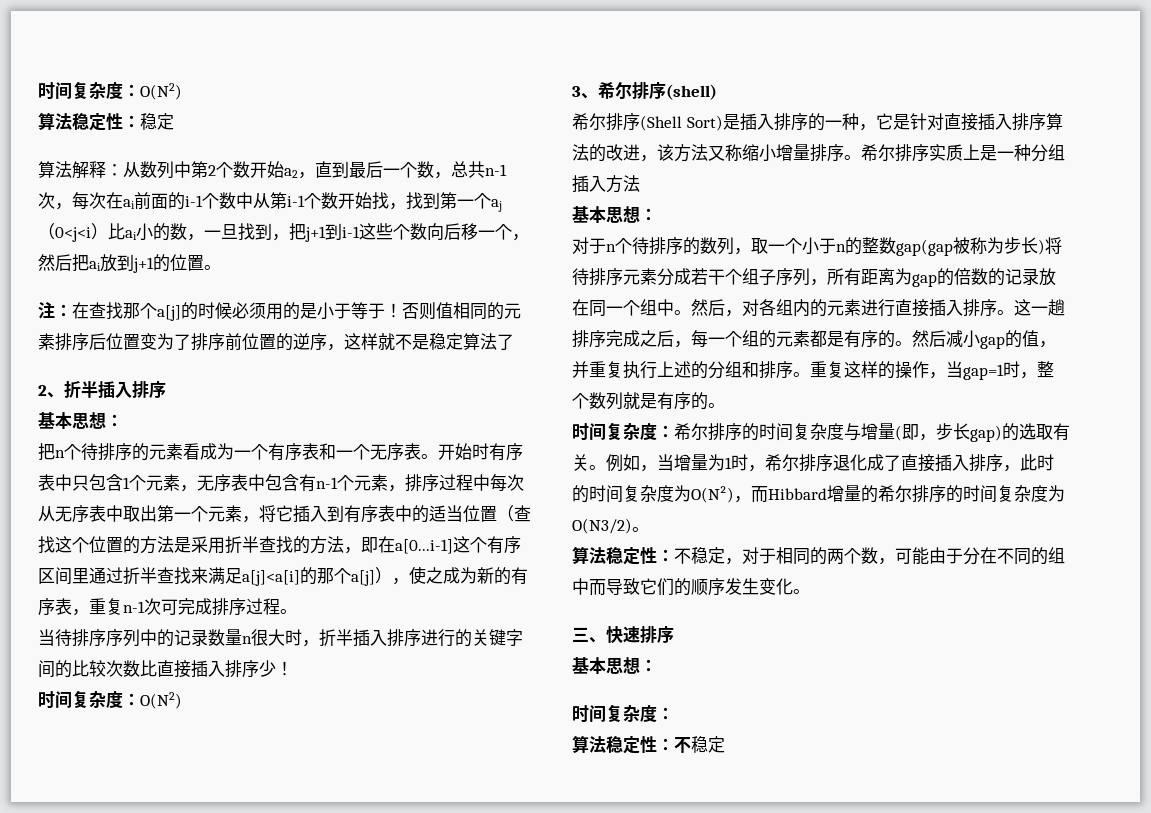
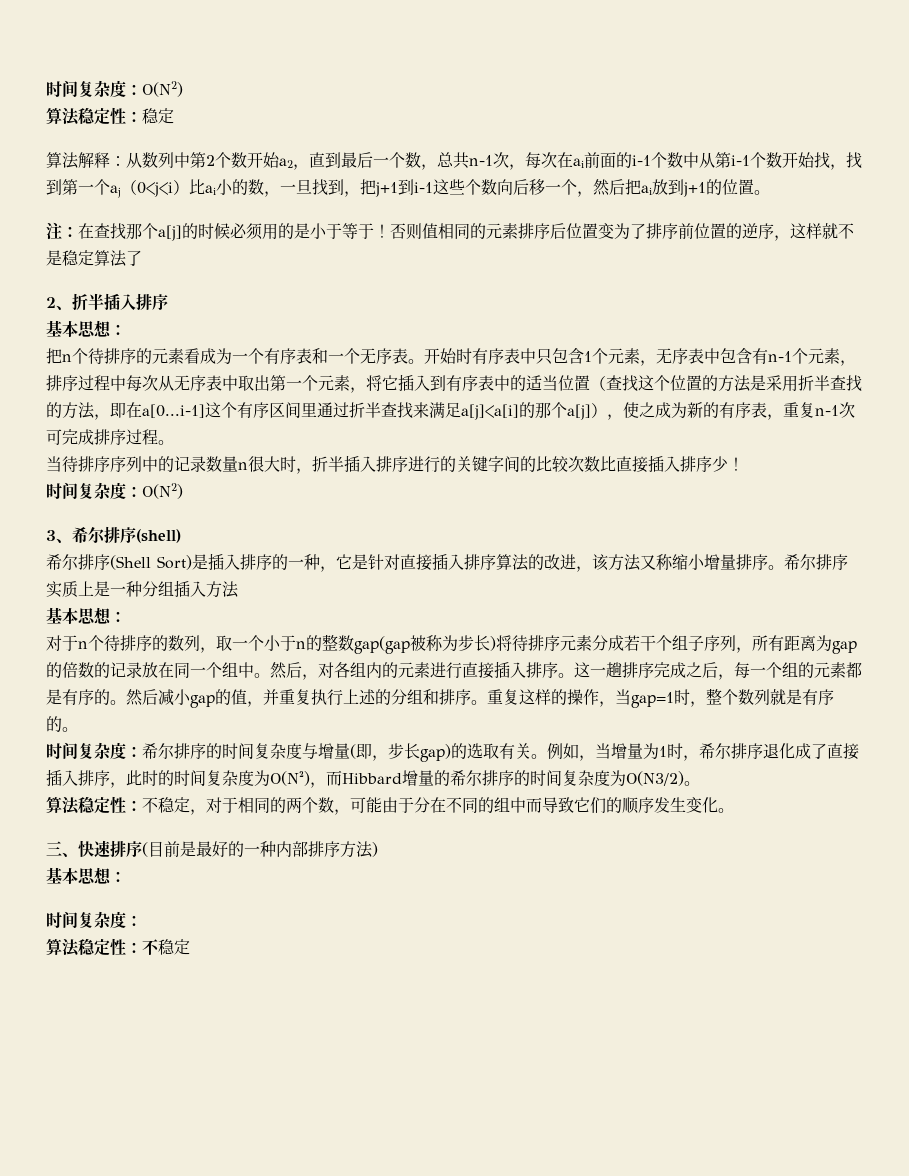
- 三、快速排序
+ 三、快速排序(目前是最好的一种内部排序方法)

